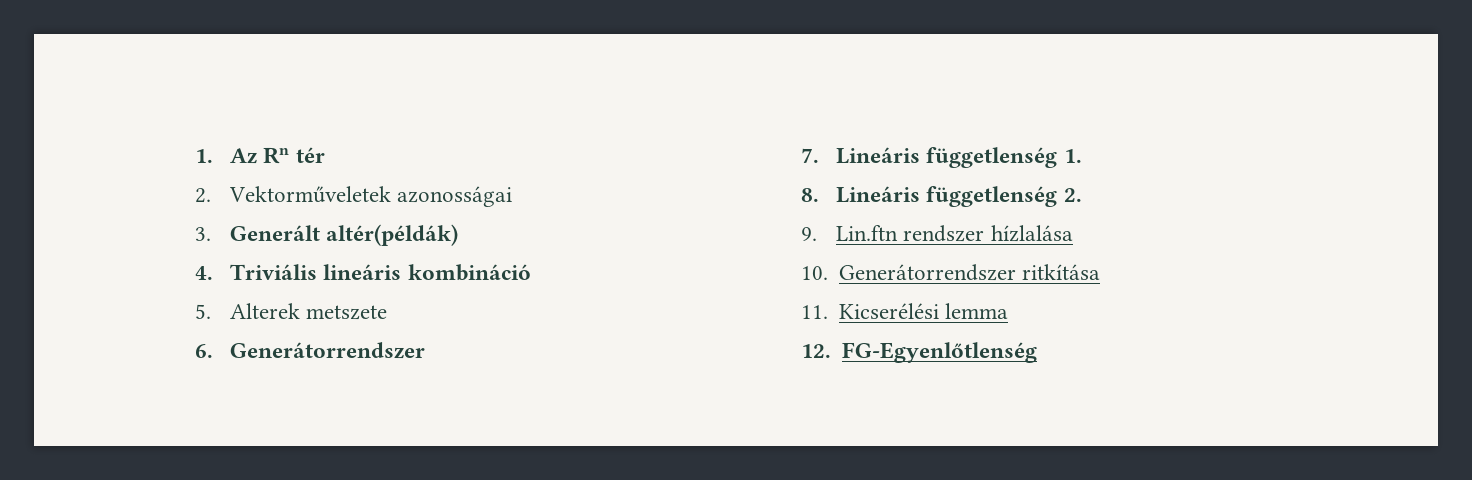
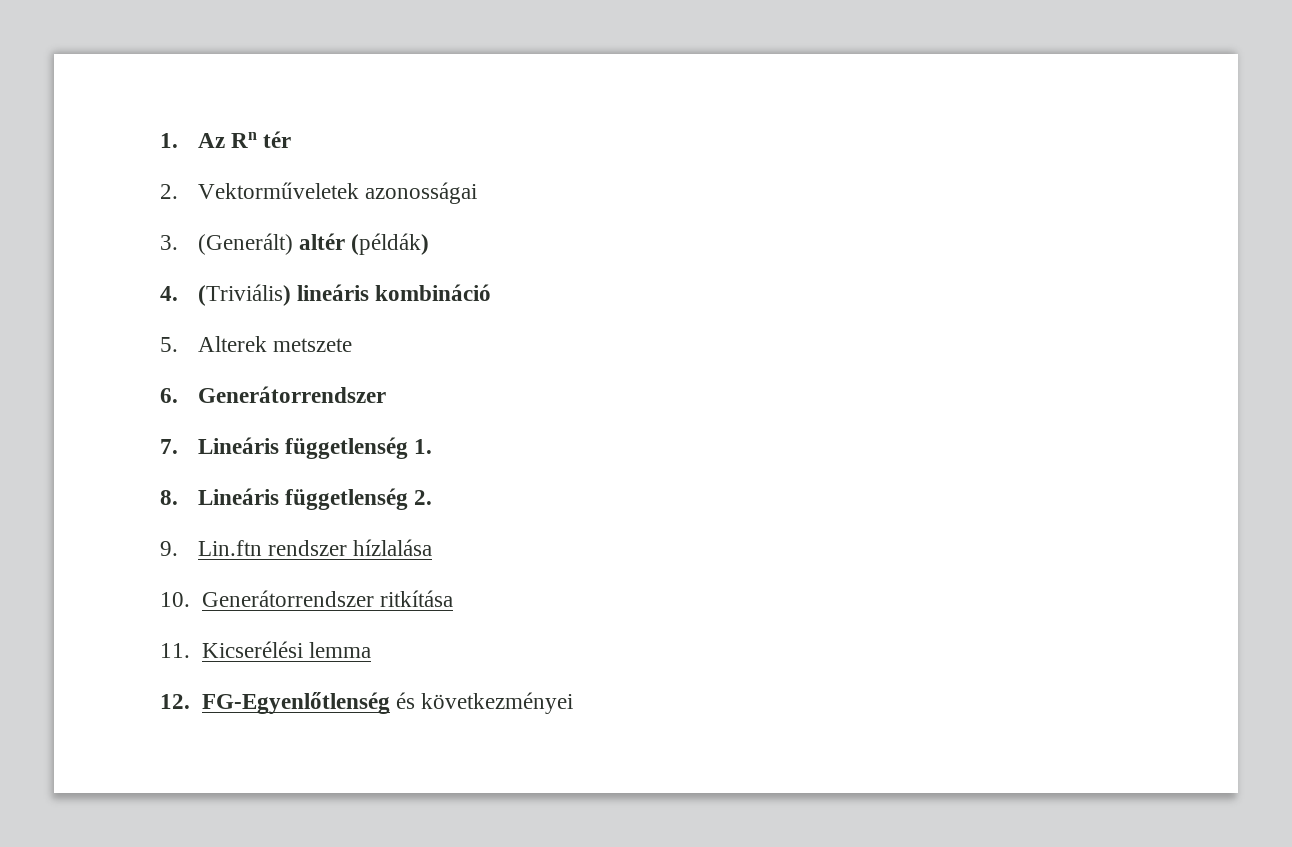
- 3. Generált altér(példák)
+ 3. (Generált) altér (példák)
- 4. Triviális lineáris kombináció
+ 4. (Triviális) lineáris kombináció
- 12. FG-Egyenlőtlenség
+ 12. FG-Egyenlőtlenség és következményei

